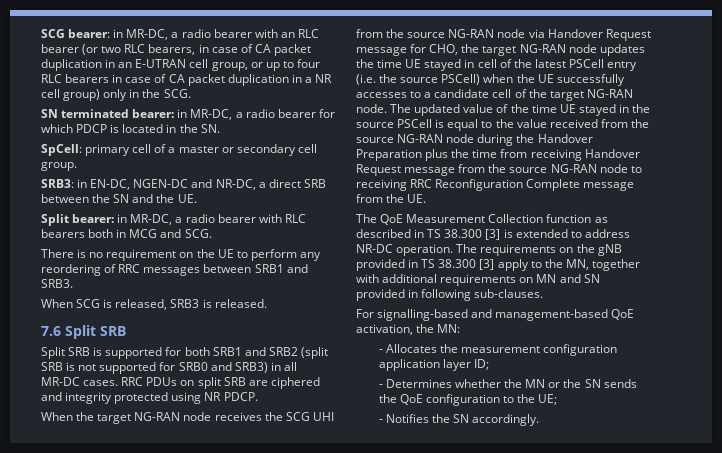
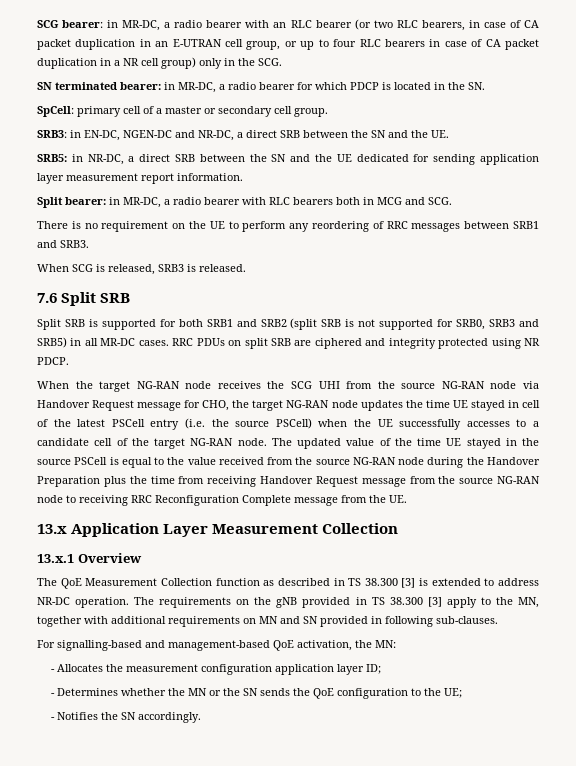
+ SRB5: in NR-DC, a direct SRB between the SN and the UE dedicated for sending application layer measurement report information.
- Split SRB is supported for both SRB1 and SRB2 (split SRB is not supported for SRB0 and SRB3) in all MR-DC cases.
+ Split SRB is supported for both SRB1 and SRB2 (split SRB is not supported for SRB0, SRB3 and SRB5) in all MR-DC cases.
+ 13.x Application Layer Measurement Collection
+ 13.x.1 Overview

